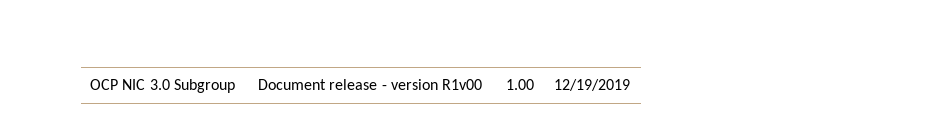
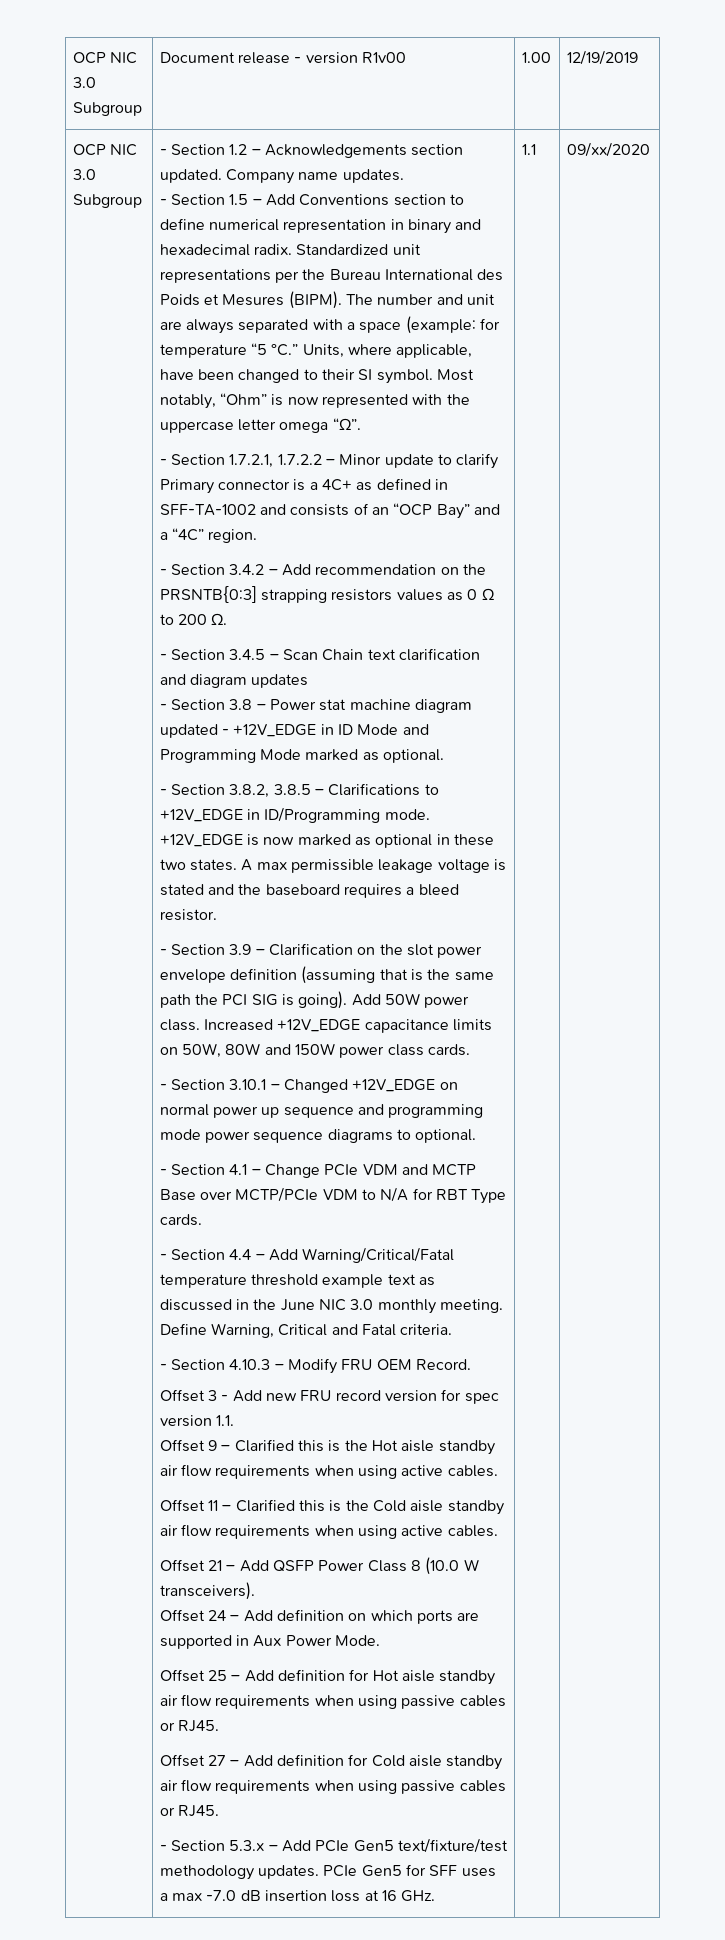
+ OCP NIC 3.0 Subgroup | - Section 1.2 – Acknowledgements section updated. Company name updates.
+ - Section 1.5 – Add Conventions section to define numerical representation in binary and hexadecimal radix. Standardized unit representations per the Bureau International des Poids et Mesures (BIPM). The number and unit are always separated with a space (example: for temperature “5 °C.” Units, where applicable, have been changed to their SI symbol. Most notably, “Ohm” is now represented with the uppercase letter omega “Ω”.
+ - Section 1.7.2.1, 1.7.2.2 – Minor update to clarify Primary connector is a 4C+ as defined in SFF-TA-1002 and consists of an “OCP Bay” and a “4C” region.
+ - Section 3.4.2 – Add recommendation on the PRSNTB{0:3] strapping resistors values as 0 Ω to 200 Ω.
+ - Section 3.4.5 – Scan Chain text clarification and diagram updates
+ - Section 3.8 – Power stat machine diagram updated - +12V_EDGE in ID Mode and Programming Mode marked as optional.
+ - Section 3.8.2, 3.8.5 – Clarifications to +12V_EDGE in ID/Programming mode. +12V_EDGE is now marked as optional in these two states. A max permissible leakage voltage is stated and the baseboard requires a bleed resistor.
+ - Section 3.9 – Clarification on the slot power envelope definition (assuming that is the same path the PCI SIG is going). Add 50W power class. Increased +12V_EDGE capacitance limits on 50W, 80W and 150W power class cards.
+ - Section 3.10.1 – Changed +12V_EDGE on normal power up sequence and programming mode power sequence diagrams to optional.
+ - Section 4.1 – Change PCIe VDM and MCTP Base over MCTP/PCIe VDM to N/A for RBT Type cards.
+ - Section 4.4 – Add Warning/Critical/Fatal temperature threshold example text as discussed in the June NIC 3.0 monthly meeting. Define Warning, Critical and Fatal criteria.
+ - Section 4.10.3 – Modify FRU OEM Record.
+ Offset 3 - Add new FRU record version for spec version 1.1.
+ Offset 9 – Clarified this is the Hot aisle standby air flow requirements when using active cables.
+ Offset 11 – Clarified this is the Cold aisle standby air flow requirements when using active cables.
+ Offset 21 – Add QSFP Power Class 8 (10.0 W transceivers).
+ Offset 24 – Add definition on which ports are supported in Aux Power Mode.
+ Offset 25 – Add definition for Hot aisle standby air flow requirements when using passive cables or RJ45.
+ Offset 27 – Add definition for Cold aisle standby air flow requirements when using passive cables or RJ45.
+ - Section 5.3.x – Add PCIe Gen5 text/fixture/test methodology updates. PCIe Gen5 for SFF uses a max -7.0 dB insertion loss at 16 GHz. | 1.1 | 09/xx/2020

